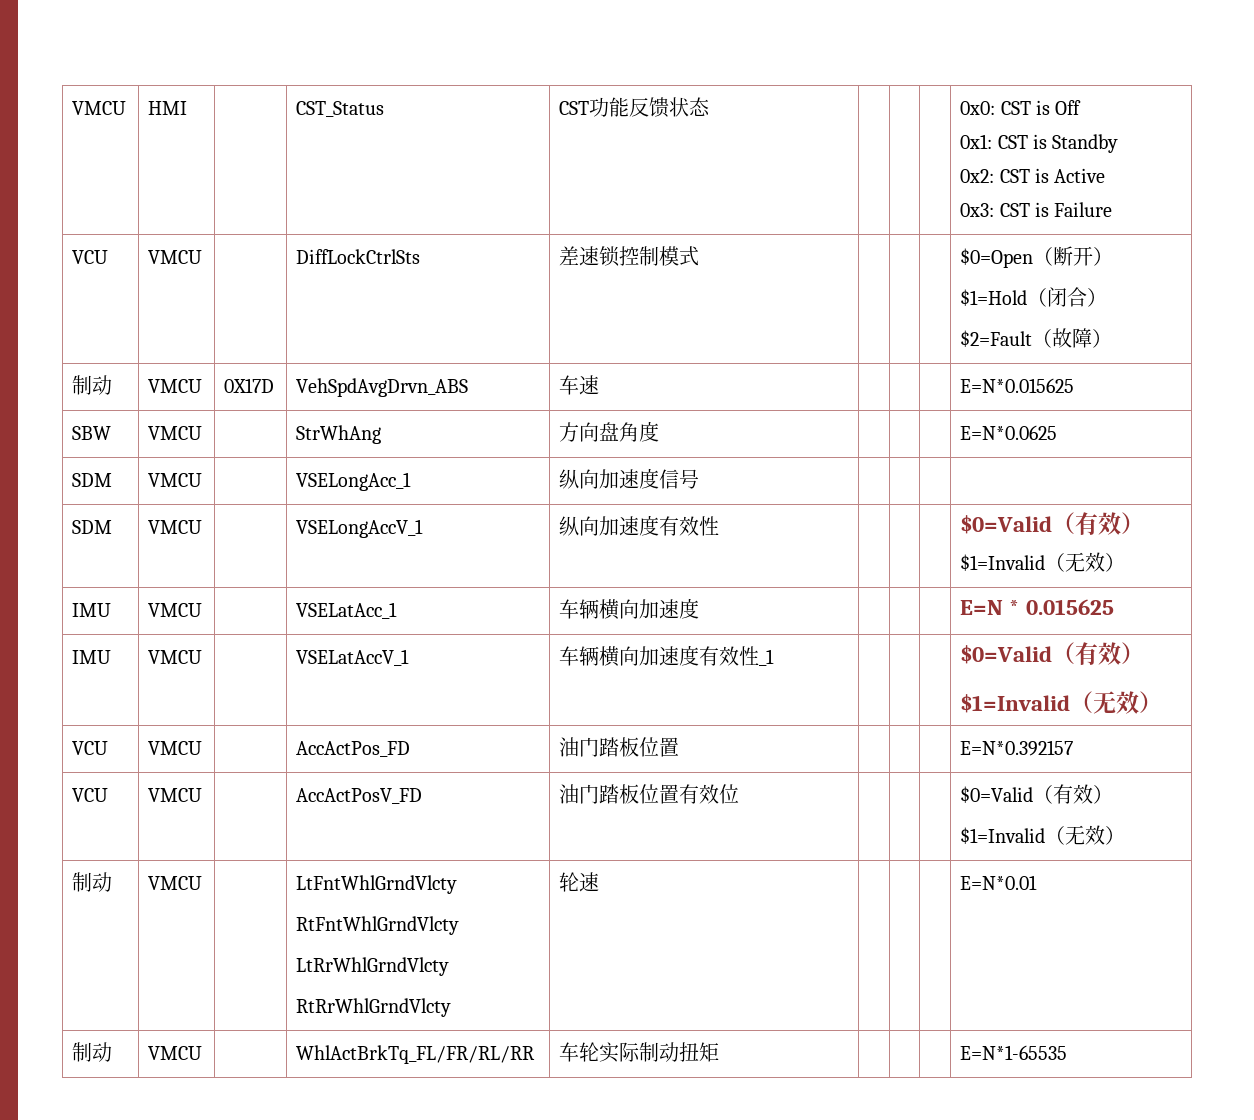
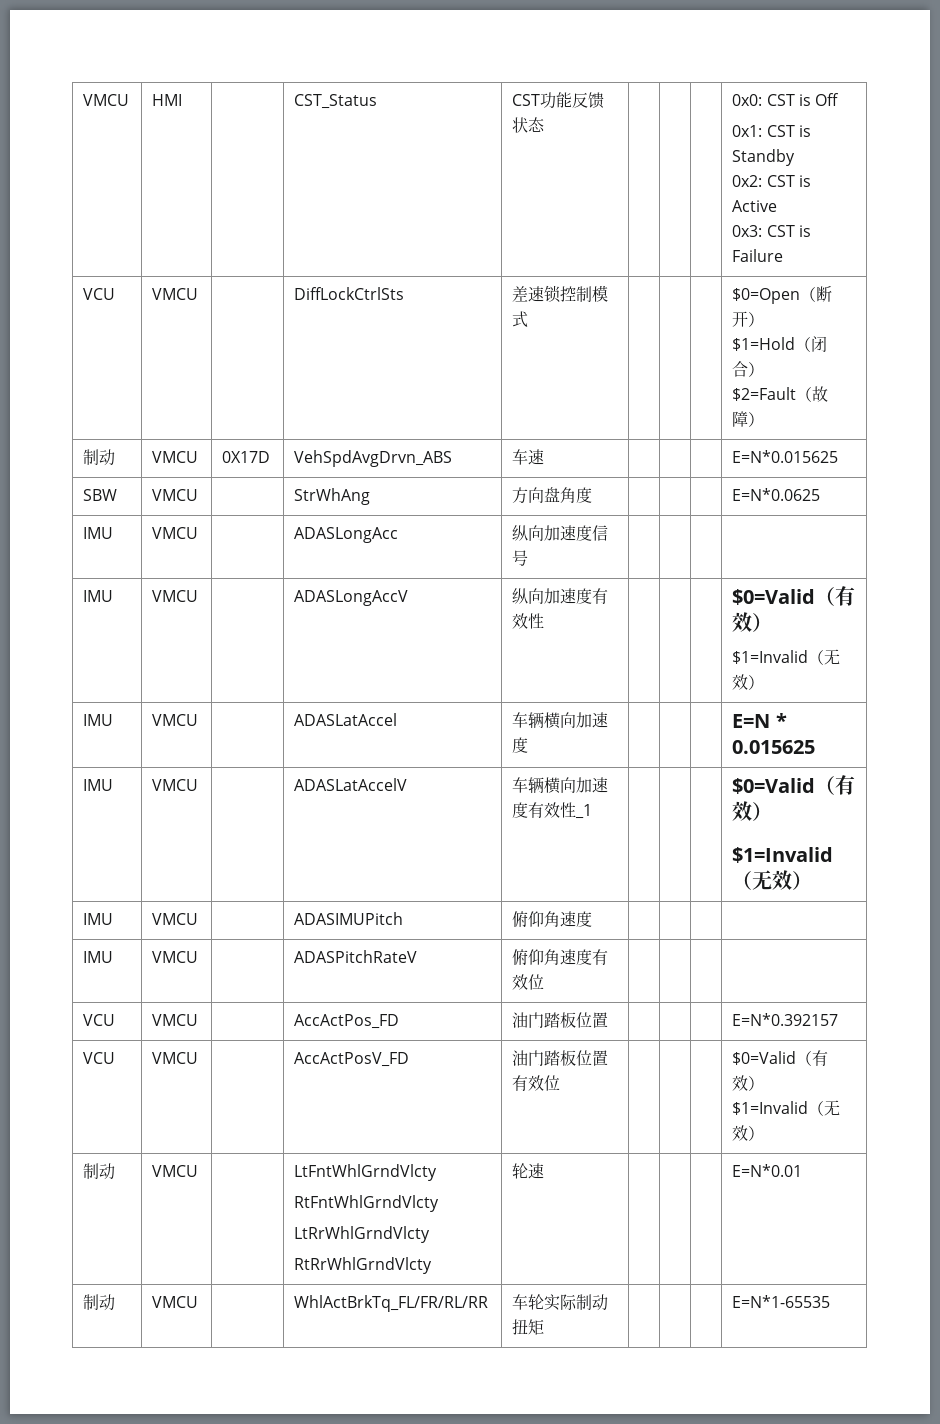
- SDM | VMCU | | VSELongAcc_1 | 纵向加速度信号 | | | |
+ IMU | VMCU | | ADASLongAcc | 纵向加速度信号 | | | |
- SDM | VMCU | | VSELongAccV_1 | 纵向加速度有效性 | | | | $0=Valid（有效）
+ IMU | VMCU | | ADASLongAccV | 纵向加速度有效性 | | | | $0=Valid（有效）
- IMU | VMCU | | VSELatAcc_1 | 车辆横向加速度 | | | | E=N * 0.015625
+ IMU | VMCU | | ADASLatAccel | 车辆横向加速度 | | | | E=N * 0.015625
- IMU | VMCU | | VSELatAccV_1 | 车辆横向加速度有效性_1 | | | | $0=Valid（有效）
+ IMU | VMCU | | ADASLatAccelV | 车辆横向加速度有效性_1 | | | | $0=Valid（有效）
+ IMU | VMCU | | ADASIMUPitch | 俯仰角速度 | | | |
+ IMU | VMCU | | ADASPitchRateV | 俯仰角速度有效位 | | | |

